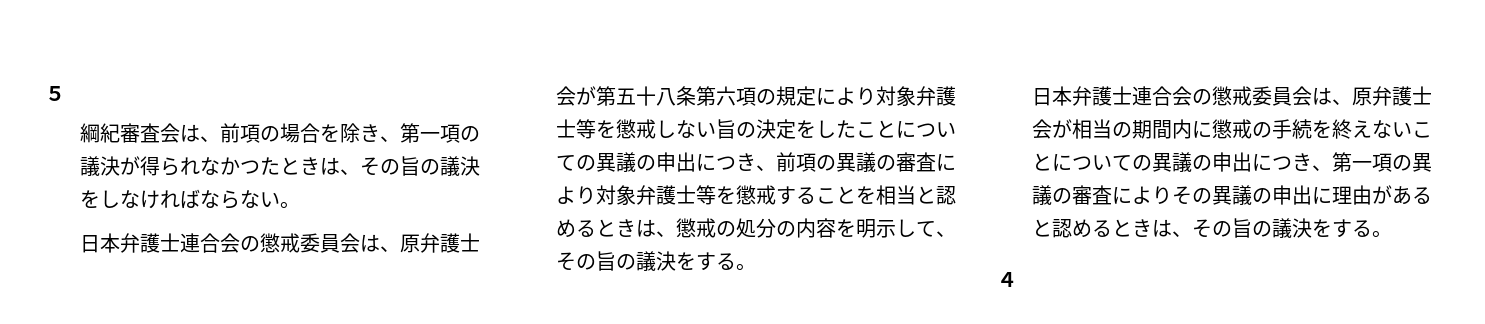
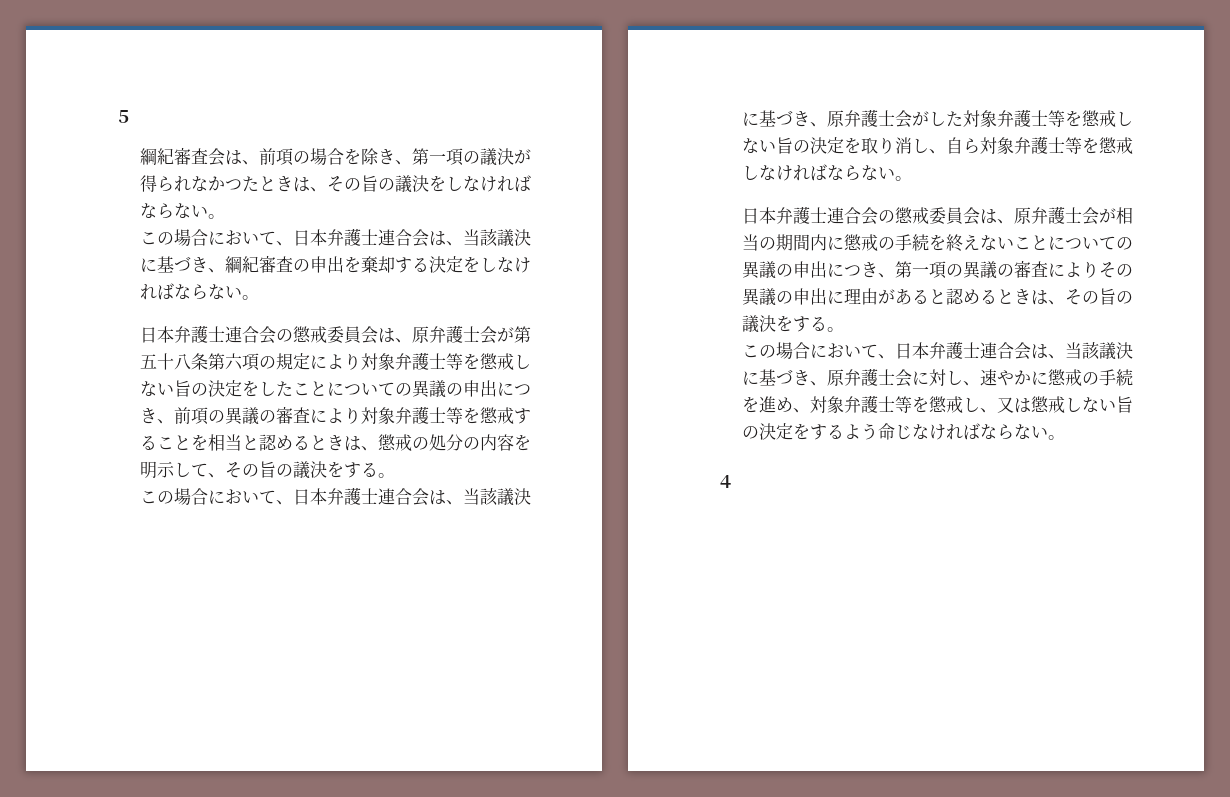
+ この場合において、日本弁護士連合会は、当該議決に基づき、綱紀審査の申出を棄却する決定をしなければならない。
+ この場合において、日本弁護士連合会は、当該議決に基づき、原弁護士会がした対象弁護士等を懲戒しない旨の決定を取り消し、自ら対象弁護士等を懲戒しなければならない。
+ この場合において、日本弁護士連合会は、当該議決に基づき、原弁護士会に対し、速やかに懲戒の手続を進め、対象弁護士等を懲戒し、又は懲戒しない旨の決定をするよう命じなければならない。

